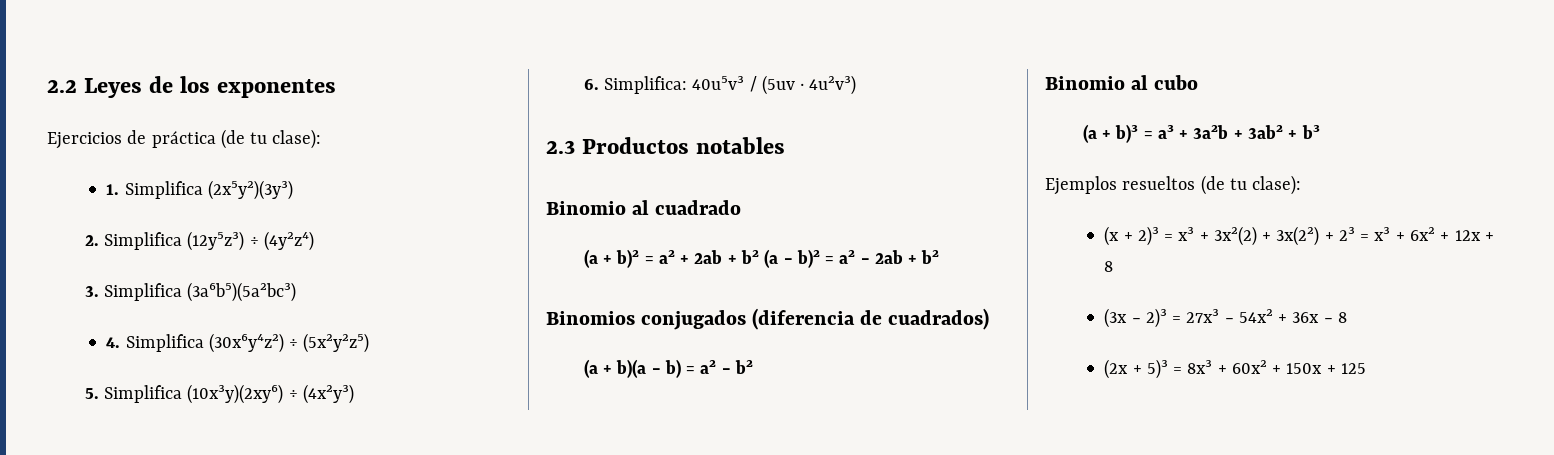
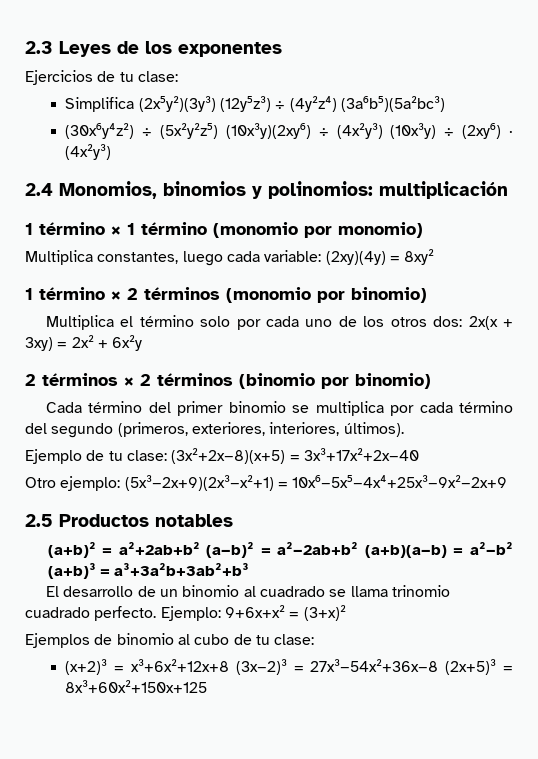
- 2.2 Leyes de los exponentes
+ 2.3 Leyes de los exponentes
- Ejercicios de práctica (de tu clase):
- 1. Simplifica (2x⁵y²)(3y³)
- 2. Simplifica (12y⁵z³) ÷ (4y²z⁴)
- 3. Simplifica (3a⁶b⁵)(5a²bc³)
+ Ejercicios de tu clase:
+ Simplifica (2x⁵y²)(3y³) (12y⁵z³) ÷ (4y²z⁴) (3a⁶b⁵)(5a²bc³)
- 4. Simplifica (30x⁶y⁴z²) ÷ (5x²y²z⁵)
- 5. Simplifica (10x³y)(2xy⁶) ÷ (4x²y³)
- 6. Simplifica: 40u⁵v³ / (5uv · 4u²v³)
- 2.3 Productos notables
- Binomio al cuadrado
- (a + b)² = a² + 2ab + b² (a − b)² = a² − 2ab + b²
- Binomios conjugados (diferencia de cuadrados)
- (a + b)(a − b) = a² − b²
- Binomio al cubo
- (a + b)³ = a³ + 3a²b + 3ab² + b³
- Ejemplos resueltos (de tu clase):
- (x + 2)³ = x³ + 3x²(2) + 3x(2²) + 2³ = x³ + 6x² + 12x + 8
- (3x − 2)³ = 27x³ − 54x² + 36x − 8
- (2x + 5)³ = 8x³ + 60x² + 150x + 125
+ (30x⁶y⁴z²) ÷ (5x²y²z⁵) (10x³y)(2xy⁶) ÷ (4x²y³) (10x³y) ÷ (2xy⁶) · (4x²y³)
+ 2.4 Monomios, binomios y polinomios: multiplicación
+ 1 término × 1 término (monomio por monomio)
+ Multiplica constantes, luego cada variable: (2xy)(4y) = 8xy²
+ 1 término × 2 términos (monomio por binomio)
+ Multiplica el término solo por cada uno de los otros dos: 2x(x + 3xy) = 2x² + 6x²y
+ 2 términos × 2 términos (binomio por binomio)
+ Cada término del primer binomio se multiplica por cada término del segundo (primeros, exteriores, interiores, últimos).
+ Ejemplo de tu clase: (3x²+2x−8)(x+5) = 3x³+17x²+2x−40
+ Otro ejemplo: (5x³−2x+9)(2x³−x²+1) = 10x⁶−5x⁵−4x⁴+25x³−9x²−2x+9
+ 2.5 Productos notables
+ (a+b)² = a²+2ab+b² (a−b)² = a²−2ab+b² (a+b)(a−b) = a²−b² (a+b)³ = a³+3a²b+3ab²+b³
+ El desarrollo de un binomio al cuadrado se llama trinomio cuadrado perfecto. Ejemplo: 9+6x+x² = (3+x)²
+ Ejemplos de binomio al cubo de tu clase:
+ (x+2)³ = x³+6x²+12x+8 (3x−2)³ = 27x³−54x²+36x−8 (2x+5)³ = 8x³+60x²+150x+125

